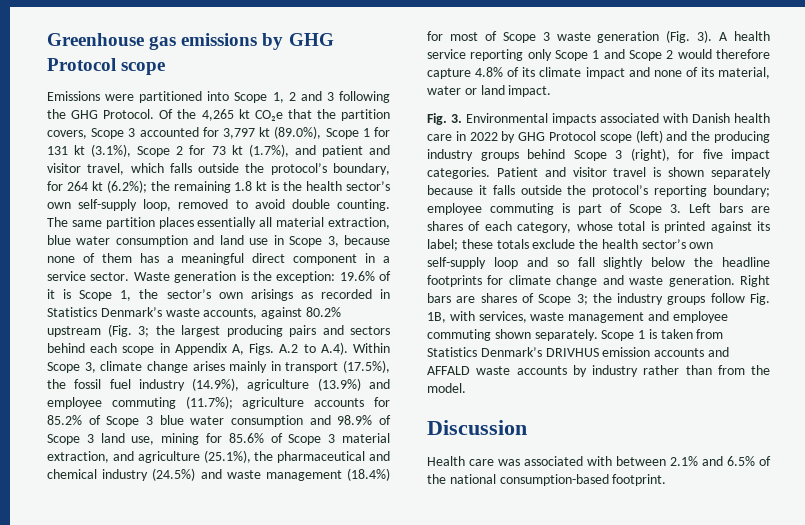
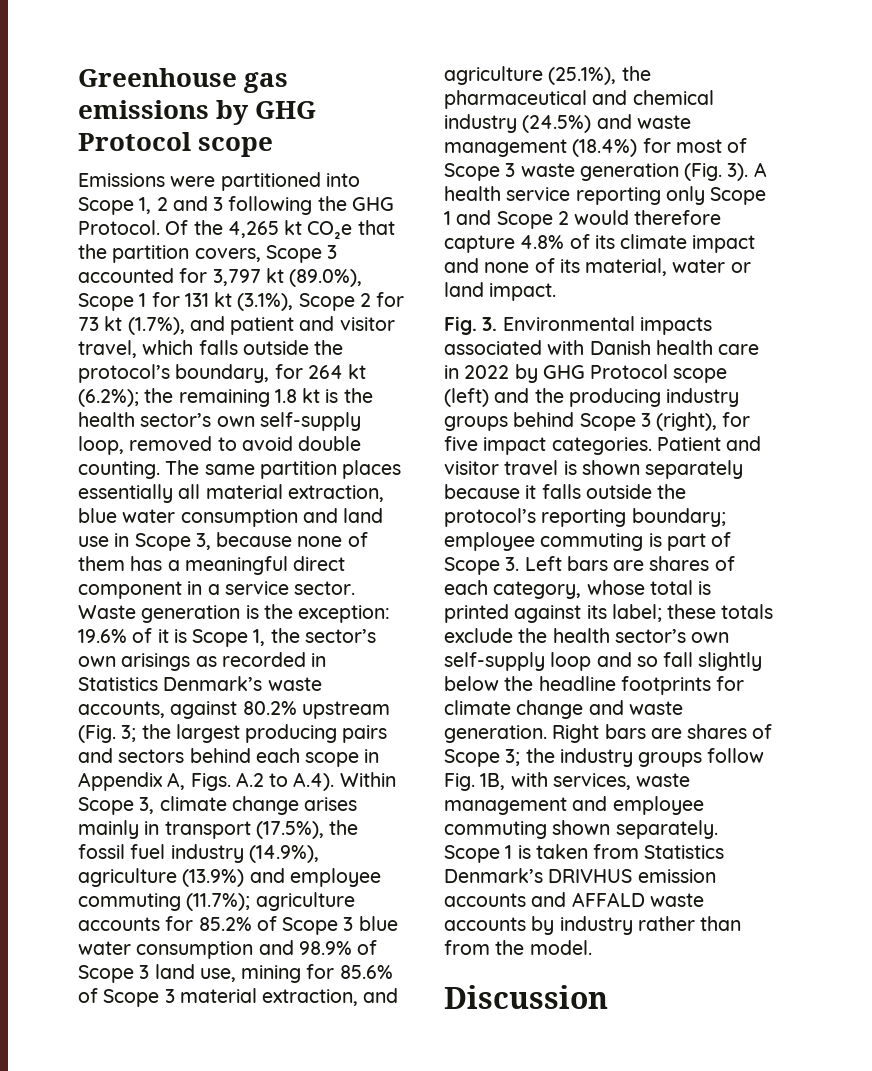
- Health care was associated with between 2.1% and 6.5% of the national consumption-based footprint.

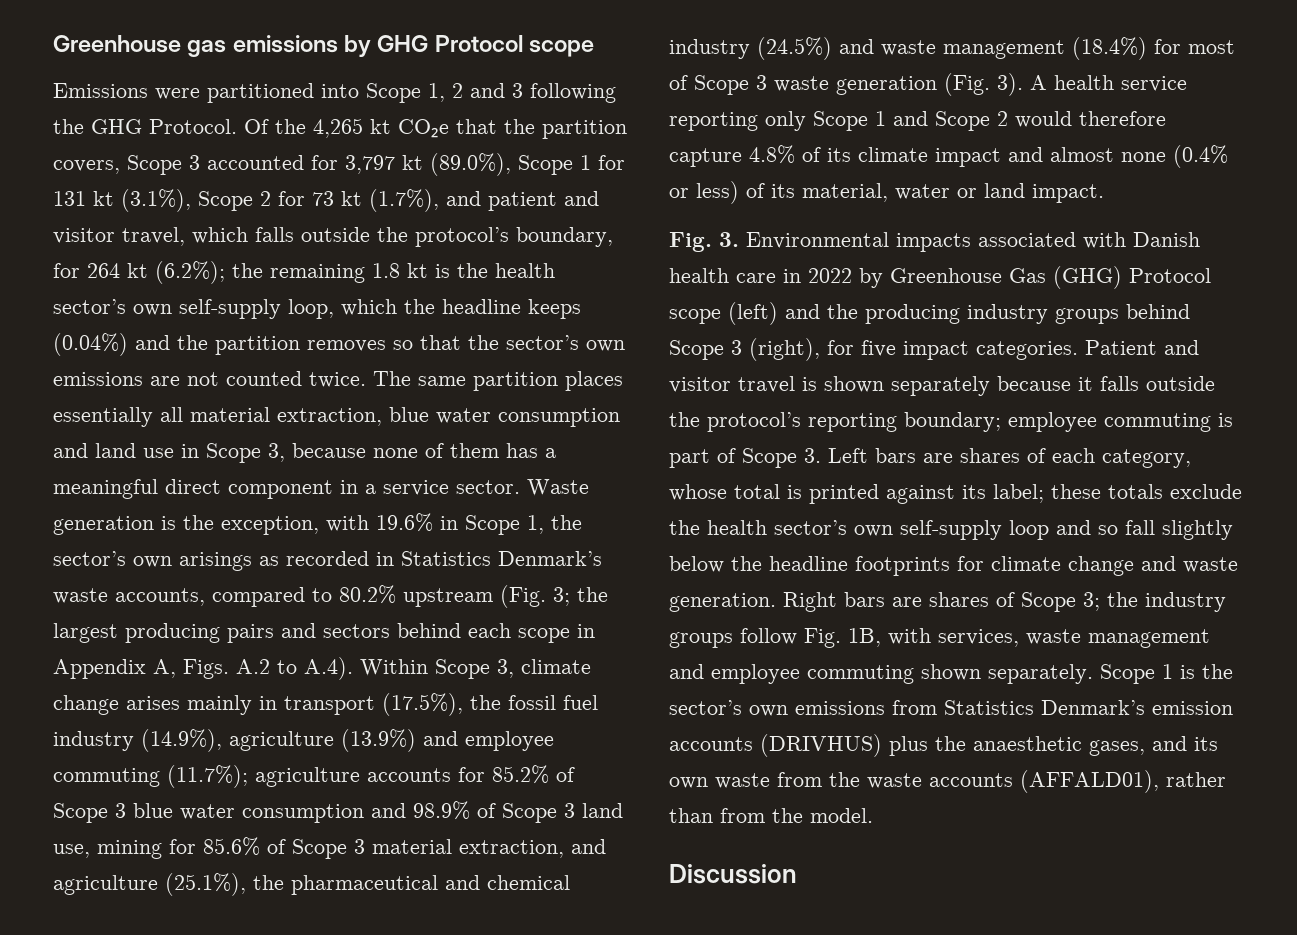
- Of the 4,265 kt CO₂e that the partition covers, Scope 3 accounted for 3,797 kt (89.0%), Scope 1 for 131 kt (3.1%), Scope 2 for 73 kt (1.7%), and patient and visitor travel, which falls outside the protocol’s boundary, for 264 kt (6.2%); the remaining 1.8 kt is the health sector’s own self-supply loop, removed to avoid double counting.
+ Of the 4,265 kt CO₂e that the partition covers, Scope 3 accounted for 3,797 kt (89.0%), Scope 1 for 131 kt (3.1%), Scope 2 for 73 kt (1.7%), and patient and visitor travel, which falls outside the protocol’s boundary, for 264 kt (6.2%); the remaining 1.8 kt is the health sector’s own self-supply loop, which the headline keeps (0.04%) and the partition removes so that the sector’s own emissions are not counted twice.
- Waste generation is the exception: 19.6% of it is Scope 1, the sector’s own arisings as recorded in Statistics Denmark’s waste accounts, against 80.2% upstream (Fig. 3;
+ Waste generation is the exception, with 19.6% in Scope 1, the sector’s own arisings as recorded in Statistics Denmark’s waste accounts, compared to 80.2% upstream (Fig. 3;
- A health service reporting only Scope 1 and Scope 2 would therefore capture 4.8% of its climate impact and none of its material, water or land impact.
+ A health service reporting only Scope 1 and Scope 2 would therefore capture 4.8% of its climate impact and almost none (0.4% or less) of its material, water or land impact.
- Fig. 3. Environmental impacts associated with Danish health care in 2022 by GHG Protocol scope (left) and the producing industry groups behind Scope 3 (right), for five impact categories.
+ Fig. 3. Environmental impacts associated with Danish health care in 2022 by Greenhouse Gas (GHG) Protocol scope (left) and the producing industry groups behind Scope 3 (right), for five impact categories.
- Scope 1 is taken from Statistics Denmark’s DRIVHUS emission accounts and AFFALD waste accounts by industry rather than from the model.
+ Scope 1 is the sector’s own emissions from Statistics Denmark’s emission accounts (DRIVHUS) plus the anaesthetic gases, and its own waste from the waste accounts (AFFALD01), rather than from the model.

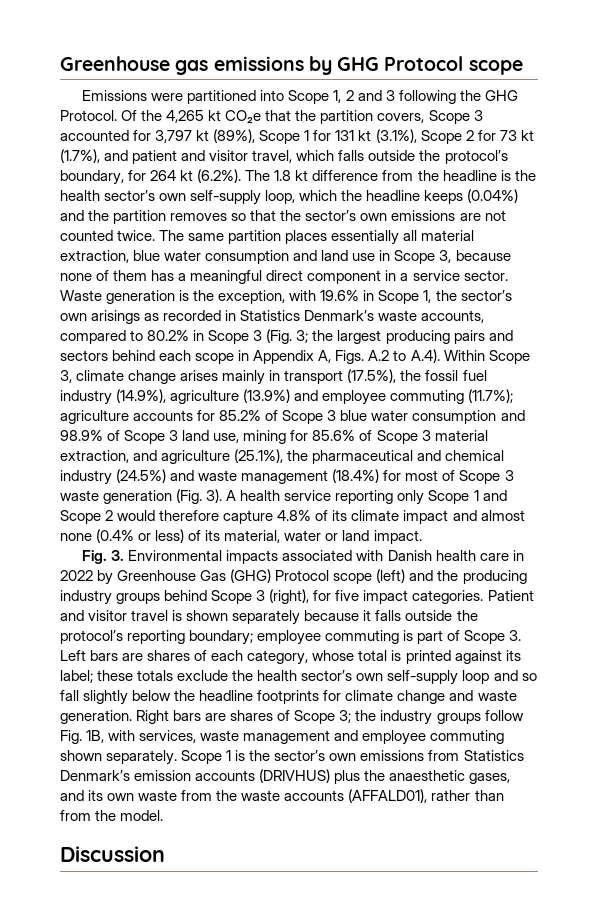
- Of the 4,265 kt CO₂e that the partition covers, Scope 3 accounted for 3,797 kt (89.0%), Scope 1 for 131 kt (3.1%), Scope 2 for 73 kt (1.7%), and patient and visitor travel, which falls outside the protocol’s boundary, for 264 kt (6.2%); the remaining 1.8 kt is the health sector’s own self-supply loop, which the headline keeps (0.04%) and the partition removes so that the sector’s own emissions are not counted twice.
+ Of the 4,265 kt CO₂e that the partition covers, Scope 3 accounted for 3,797 kt (89%), Scope 1 for 131 kt (3.1%), Scope 2 for 73 kt (1.7%), and patient and visitor travel, which falls outside the protocol’s boundary, for 264 kt (6.2%). The 1.8 kt difference from the headline is the health sector’s own self-supply loop, which the headline keeps (0.04%) and the partition removes so that the sector’s own emissions are not counted twice.
- Waste generation is the exception, with 19.6% in Scope 1, the sector’s own arisings as recorded in Statistics Denmark’s waste accounts, compared to 80.2% upstream (Fig. 3;
+ Waste generation is the exception, with 19.6% in Scope 1, the sector’s own arisings as recorded in Statistics Denmark’s waste accounts, compared to 80.2% in Scope 3 (Fig. 3;

